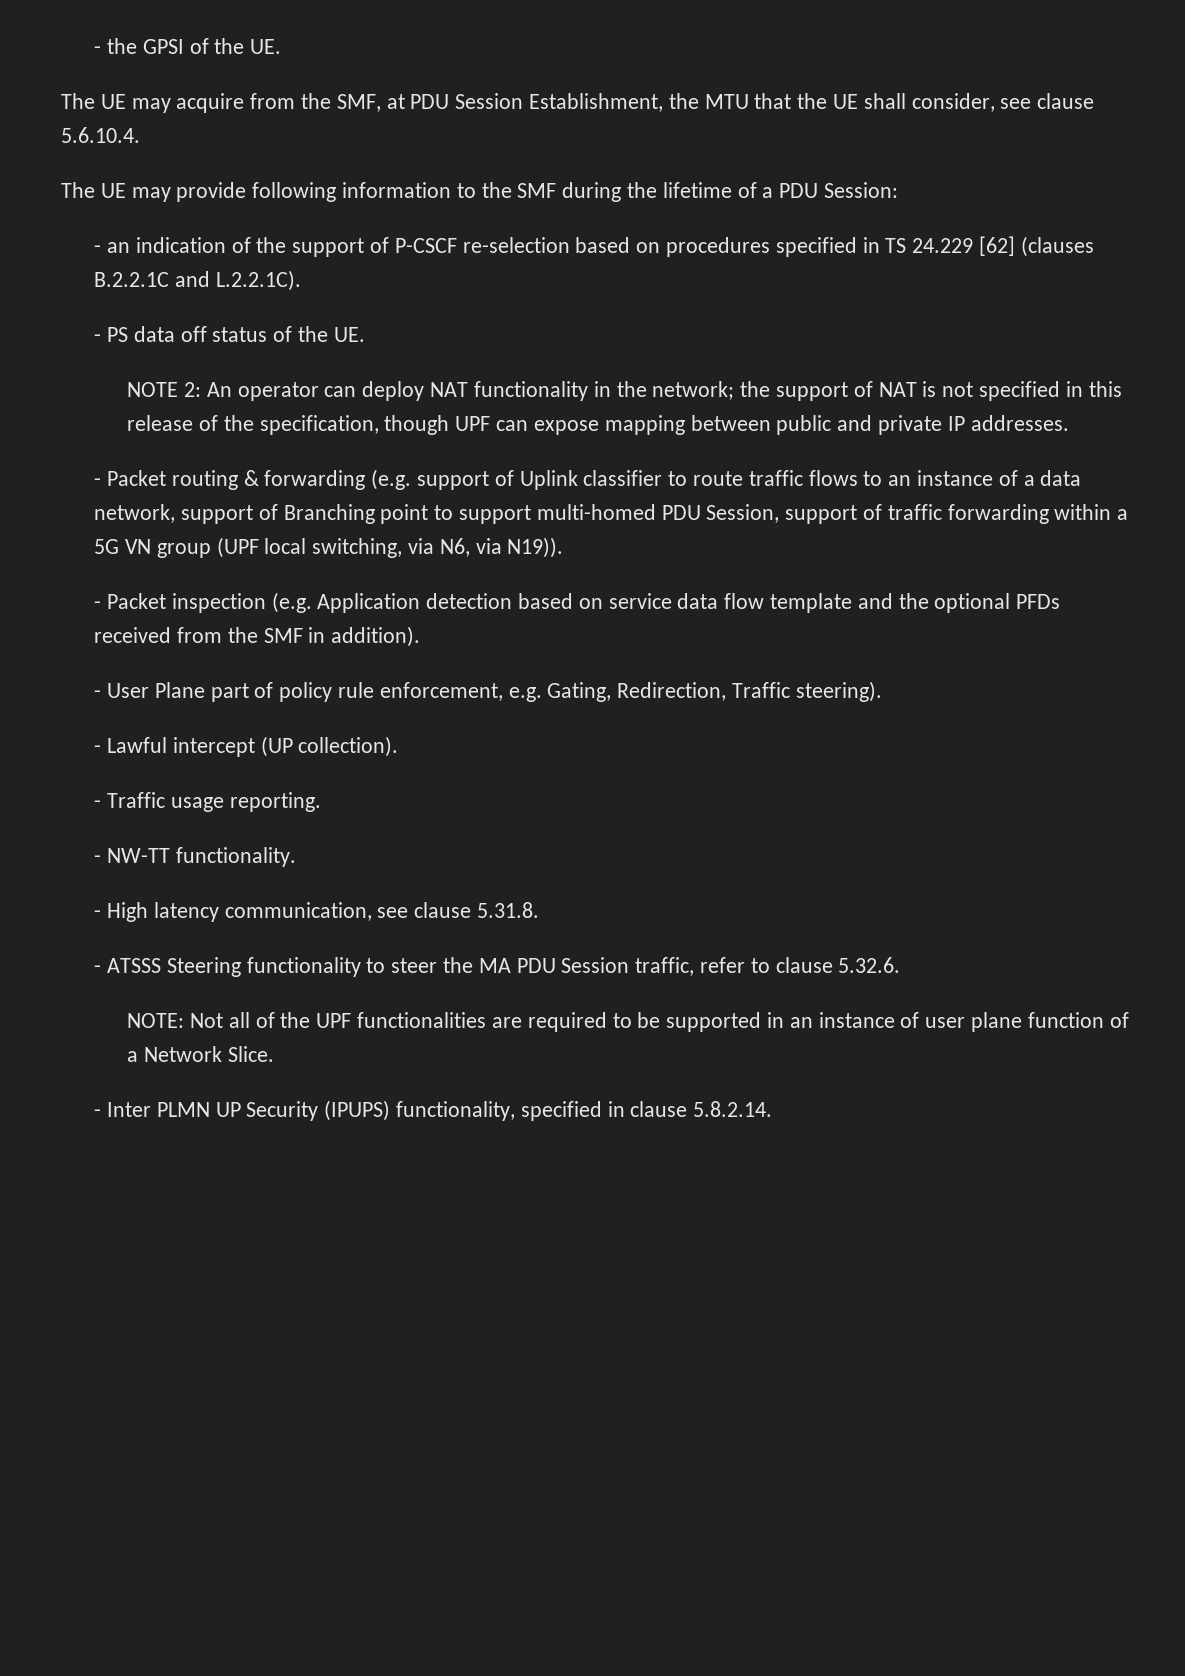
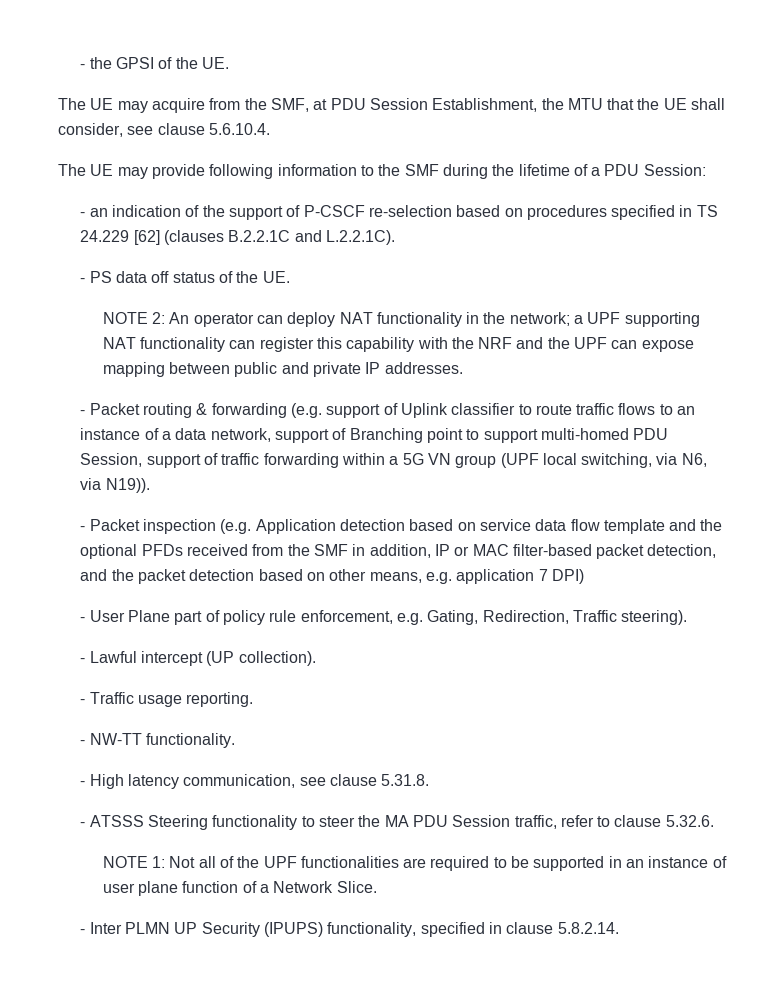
- NOTE 2: An operator can deploy NAT functionality in the network; the support of NAT is not specified in this release of the specification, though UPF can expose mapping between public and private IP addresses.
+ NOTE 2: An operator can deploy NAT functionality in the network; a UPF supporting NAT functionality can register this capability with the NRF and the UPF can expose mapping between public and private IP addresses.
- - Packet inspection (e.g. Application detection based on service data flow template and the optional PFDs received from the SMF in addition).
+ - Packet inspection (e.g. Application detection based on service data flow template and the optional PFDs received from the SMF in addition, IP or MAC filter-based packet detection, and the packet detection based on other means, e.g. application 7 DPI)
- NOTE: Not all of the UPF functionalities are required to be supported in an instance of user plane function of a Network Slice.
+ NOTE 1: Not all of the UPF functionalities are required to be supported in an instance of user plane function of a Network Slice.

